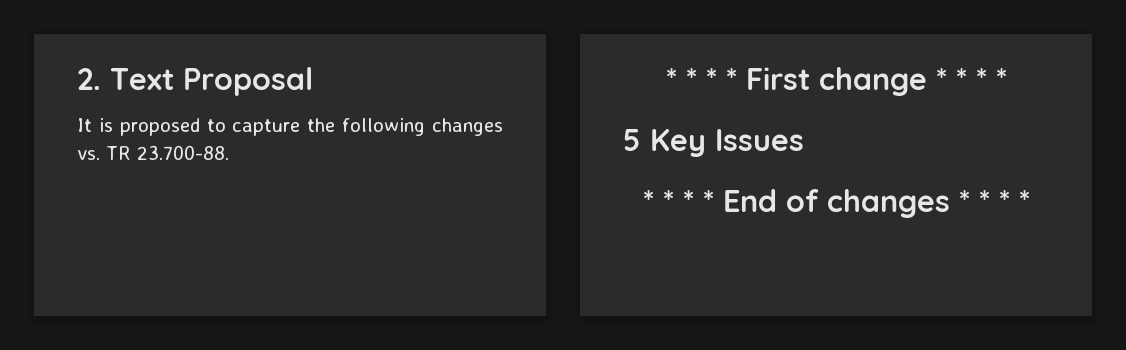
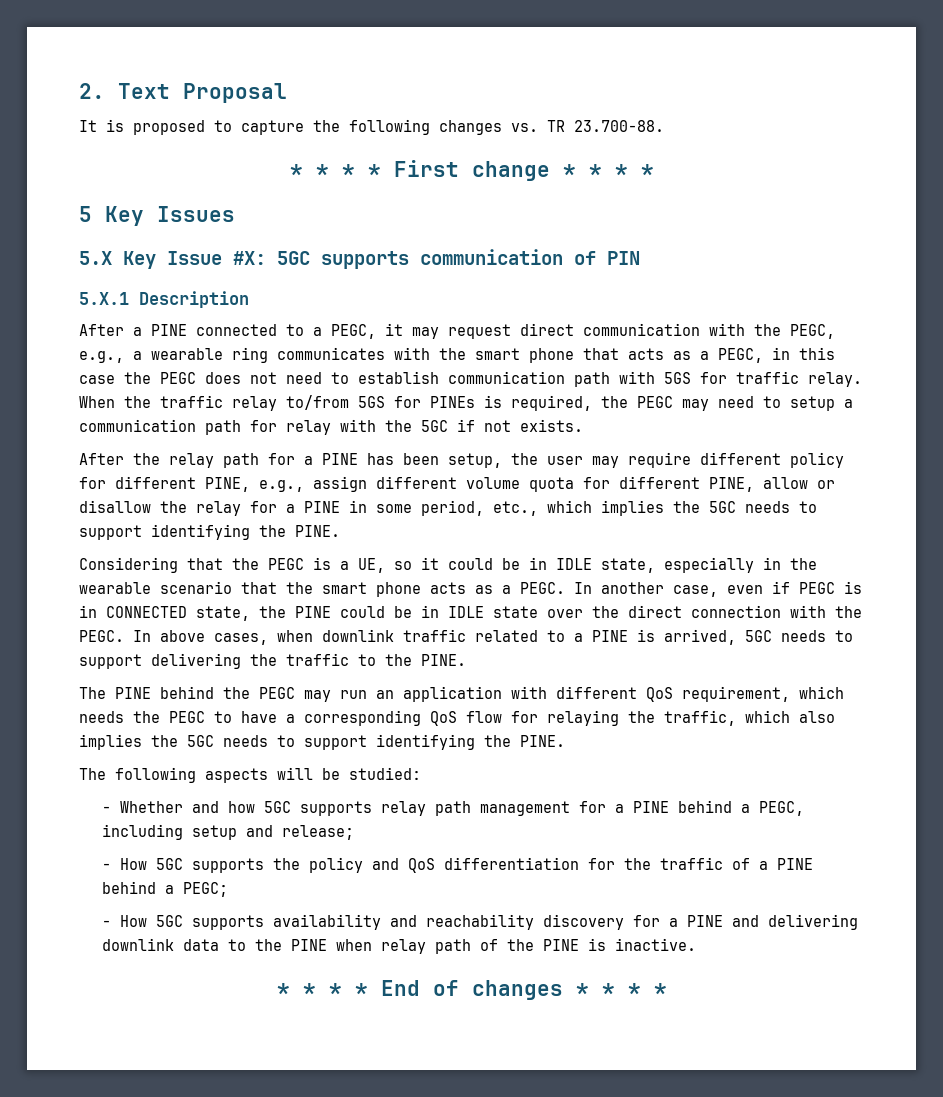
+ 5.X Key Issue #X: 5GC supports communication of PIN
+ 5.X.1 Description
+ After a PINE connected to a PEGC, it may request direct communication with the PEGC, e.g., a wearable ring communicates with the smart phone that acts as a PEGC, in this case the PEGC does not need to establish communication path with 5GS for traffic relay. When the traffic relay to/from 5GS for PINEs is required, the PEGC may need to setup a communication path for relay with the 5GC if not exists.
+ After the relay path for a PINE has been setup, the user may require different policy for different PINE, e.g., assign different volume quota for different PINE, allow or disallow the relay for a PINE in some period, etc., which implies the 5GC needs to support identifying the PINE.
+ Considering that the PEGC is a UE, so it could be in IDLE state, especially in the wearable scenario that the smart phone acts as a PEGC. In another case, even if PEGC is in CONNECTED state, the PINE could be in IDLE state over the direct connection with the PEGC. In above cases, when downlink traffic related to a PINE is arrived, 5GC needs to support delivering the traffic to the PINE.
+ The PINE behind the PEGC may run an application with different QoS requirement, which needs the PEGC to have a corresponding QoS flow for relaying the traffic, which also implies the 5GC needs to support identifying the PINE.
+ The following aspects will be studied:
+ - Whether and how 5GC supports relay path management for a PINE behind a PEGC, including setup and release;
+ - How 5GC supports the policy and QoS differentiation for the traffic of a PINE behind a PEGC;
+ - How 5GC supports availability and reachability discovery for a PINE and delivering downlink data to the PINE when relay path of the PINE is inactive.

